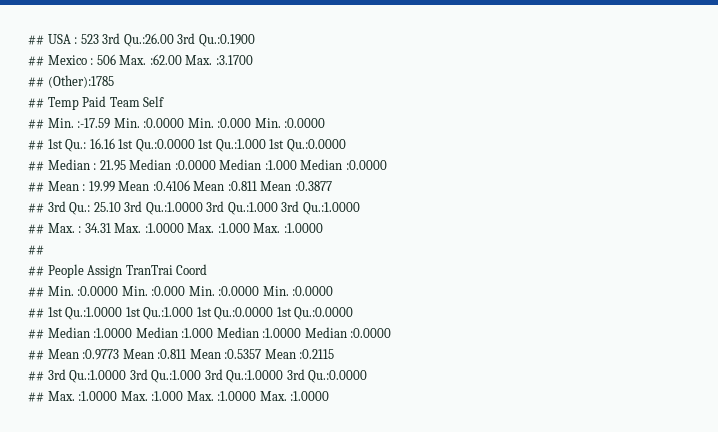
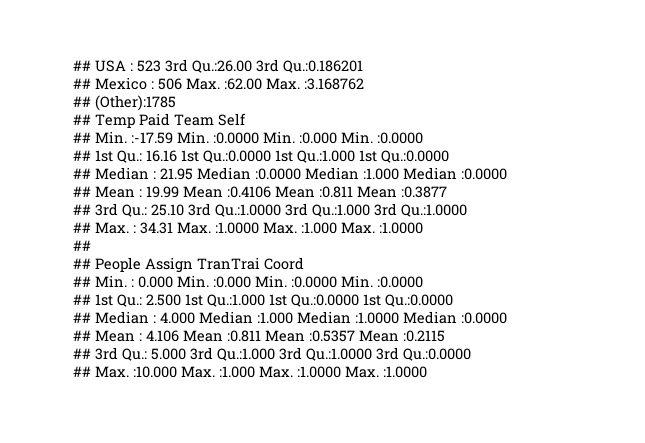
- ## USA : 523 3rd Qu.:26.00 3rd Qu.:0.1900
+ ## USA : 523 3rd Qu.:26.00 3rd Qu.:0.186201
- ## Mexico : 506 Max. :62.00 Max. :3.1700
+ ## Mexico : 506 Max. :62.00 Max. :3.168762
- ## Min. :0.0000 Min. :0.000 Min. :0.0000 Min. :0.0000
+ ## Min. : 0.000 Min. :0.000 Min. :0.0000 Min. :0.0000
- ## 1st Qu.:1.0000 1st Qu.:1.000 1st Qu.:0.0000 1st Qu.:0.0000
+ ## 1st Qu.: 2.500 1st Qu.:1.000 1st Qu.:0.0000 1st Qu.:0.0000
- ## Median :1.0000 Median :1.000 Median :1.0000 Median :0.0000
+ ## Median : 4.000 Median :1.000 Median :1.0000 Median :0.0000
- ## Mean :0.9773 Mean :0.811 Mean :0.5357 Mean :0.2115
+ ## Mean : 4.106 Mean :0.811 Mean :0.5357 Mean :0.2115
- ## 3rd Qu.:1.0000 3rd Qu.:1.000 3rd Qu.:1.0000 3rd Qu.:0.0000
+ ## 3rd Qu.: 5.000 3rd Qu.:1.000 3rd Qu.:1.0000 3rd Qu.:0.0000
- ## Max. :1.0000 Max. :1.000 Max. :1.0000 Max. :1.0000
+ ## Max. :10.000 Max. :1.000 Max. :1.0000 Max. :1.0000

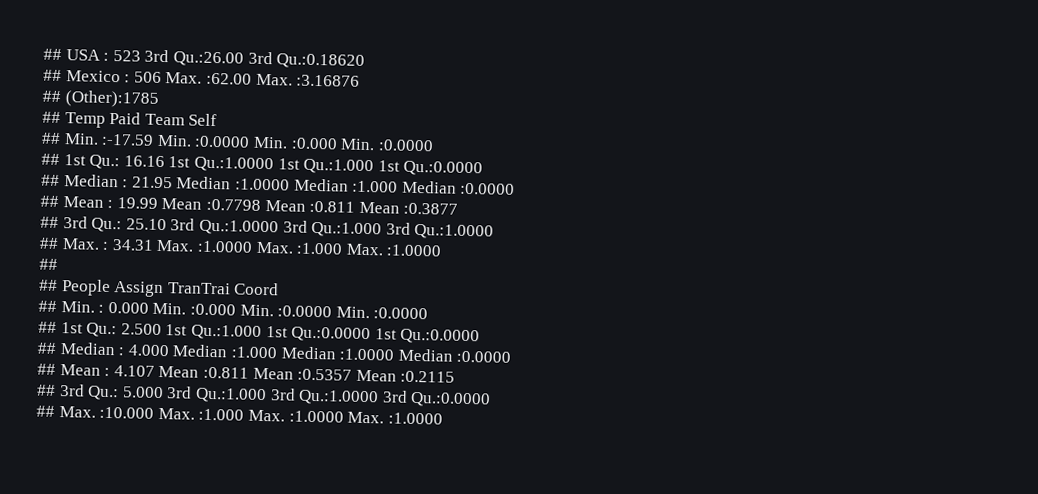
- ## USA : 523 3rd Qu.:26.00 3rd Qu.:0.186201
+ ## USA : 523 3rd Qu.:26.00 3rd Qu.:0.18620
- ## Mexico : 506 Max. :62.00 Max. :3.168762
+ ## Mexico : 506 Max. :62.00 Max. :3.16876
- ## 1st Qu.: 16.16 1st Qu.:0.0000 1st Qu.:1.000 1st Qu.:0.0000
+ ## 1st Qu.: 16.16 1st Qu.:1.0000 1st Qu.:1.000 1st Qu.:0.0000
- ## Median : 21.95 Median :0.0000 Median :1.000 Median :0.0000
+ ## Median : 21.95 Median :1.0000 Median :1.000 Median :0.0000
- ## Mean : 19.99 Mean :0.4106 Mean :0.811 Mean :0.3877
+ ## Mean : 19.99 Mean :0.7798 Mean :0.811 Mean :0.3877
- ## Mean : 4.106 Mean :0.811 Mean :0.5357 Mean :0.2115
+ ## Mean : 4.107 Mean :0.811 Mean :0.5357 Mean :0.2115

